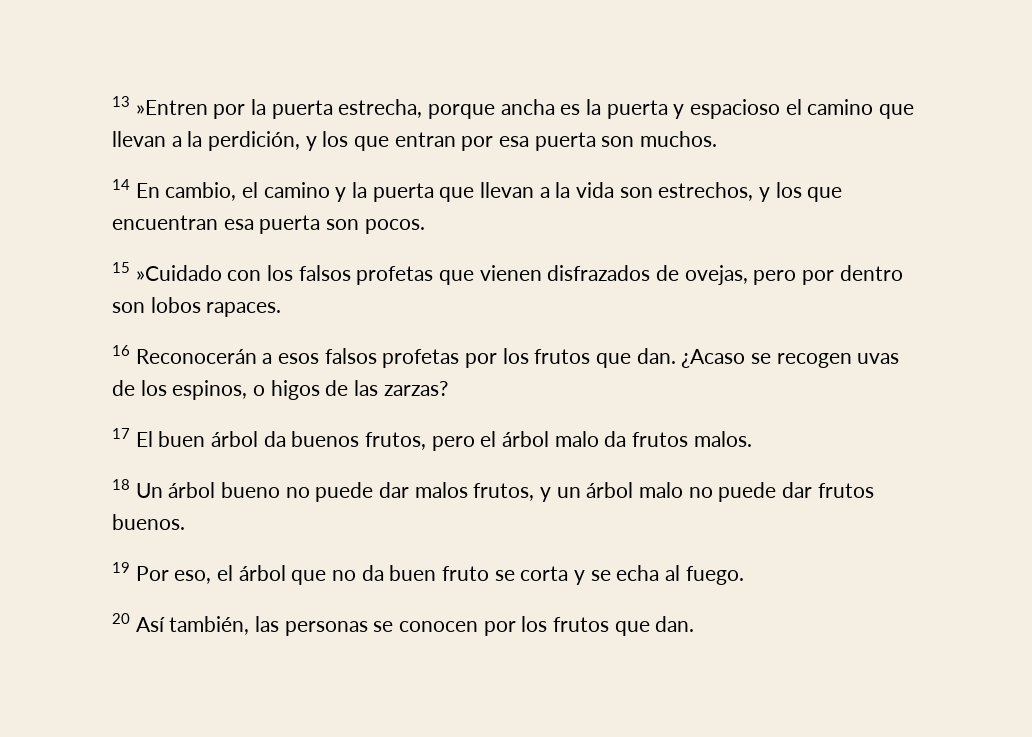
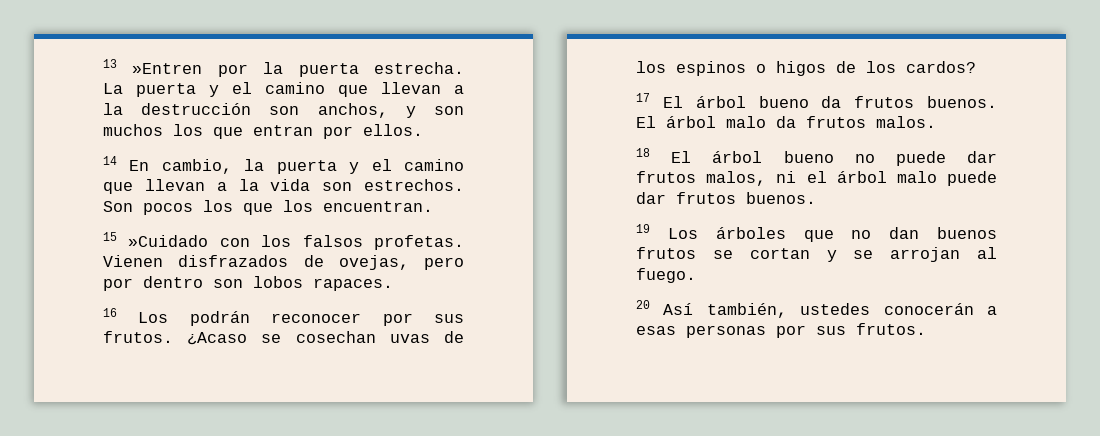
- 13 »Entren por la puerta estrecha, porque ancha es la puerta y espacioso el camino que llevan a la perdición, y los que entran por esa puerta son muchos.
- 14 En cambio, el camino y la puerta que llevan a la vida son estrechos, y los que encuentran esa puerta son pocos.
+ 13 »Entren por la puerta estrecha. La puerta y el camino que llevan a la destrucción son anchos, y son muchos los que entran por ellos.
+ 14 En cambio, la puerta y el camino que llevan a la vida son estrechos. Son pocos los que los encuentran.
- 15 »Cuidado con los falsos profetas que vienen disfrazados de ovejas, pero por dentro son lobos rapaces.
+ 15 »Cuidado con los falsos profetas. Vienen disfrazados de ovejas, pero por dentro son lobos rapaces.
- 16 Reconocerán a esos falsos profetas por los frutos que dan.
+ 16 Los podrán reconocer por sus frutos.
- ¿Acaso se recogen uvas de los espinos, o higos de las zarzas?
+ ¿Acaso se cosechan uvas de los espinos o higos de los cardos?
- 17 El buen árbol da buenos frutos, pero el árbol malo da frutos malos.
+ 17 El árbol bueno da frutos buenos. El árbol malo da frutos malos.
- 18 Un árbol bueno no puede dar malos frutos, y un árbol malo no puede dar frutos buenos.
+ 18 El árbol bueno no puede dar frutos malos, ni el árbol malo puede dar frutos buenos.
- 19 Por eso, el árbol que no da buen fruto se corta y se echa al fuego.
+ 19 Los árboles que no dan buenos frutos se cortan y se arrojan al fuego.
- 20 Así también, las personas se conocen por los frutos que dan.
+ 20 Así también, ustedes conocerán a esas personas por sus frutos.

